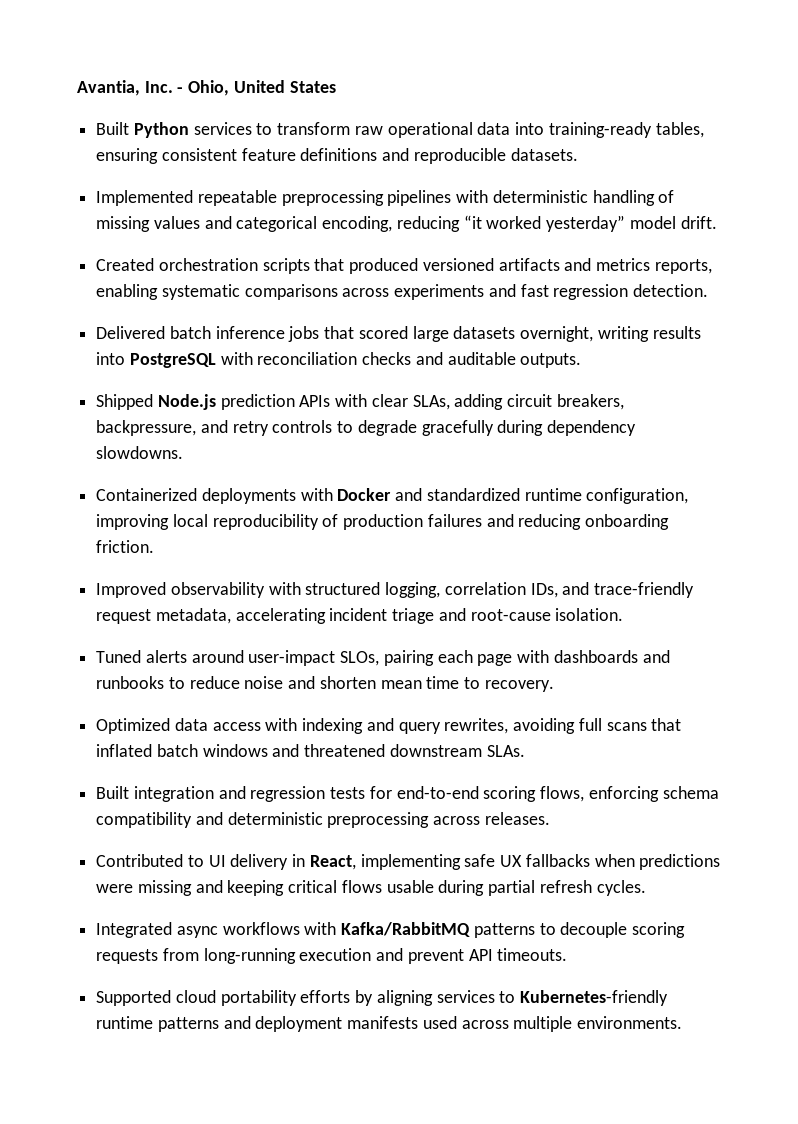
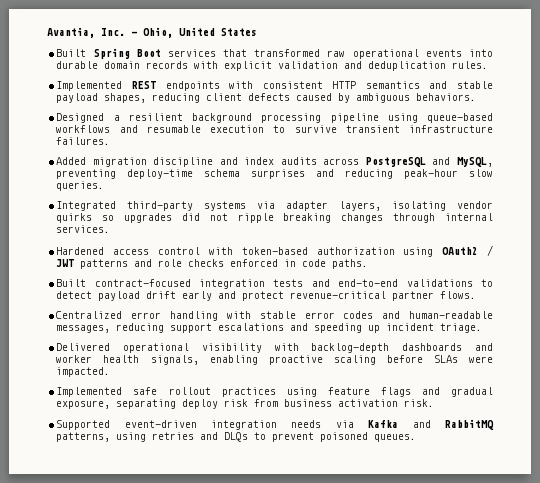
- Built Python services to transform raw operational data into training-ready tables, ensuring consistent feature definitions and reproducible datasets.
- Implemented repeatable preprocessing pipelines with deterministic handling of missing values and categorical encoding, reducing “it worked yesterday” model drift.
- Created orchestration scripts that produced versioned artifacts and metrics reports, enabling systematic comparisons across experiments and fast regression detection.
- Delivered batch inference jobs that scored large datasets overnight, writing results into PostgreSQL with reconciliation checks and auditable outputs.
- Shipped Node.js prediction APIs with clear SLAs, adding circuit breakers, backpressure, and retry controls to degrade gracefully during dependency slowdowns.
- Containerized deployments with Docker and standardized runtime configuration, improving local reproducibility of production failures and reducing onboarding friction.
- Improved observability with structured logging, correlation IDs, and trace-friendly request metadata, accelerating incident triage and root-cause isolation.
- Tuned alerts around user-impact SLOs, pairing each page with dashboards and runbooks to reduce noise and shorten mean time to recovery.
- Optimized data access with indexing and query rewrites, avoiding full scans that inflated batch windows and threatened downstream SLAs.
- Built integration and regression tests for end-to-end scoring flows, enforcing schema compatibility and deterministic preprocessing across releases.
- Contributed to UI delivery in React, implementing safe UX fallbacks when predictions were missing and keeping critical flows usable during partial refresh cycles.
- Integrated async workflows with Kafka/RabbitMQ patterns to decouple scoring requests from long-running execution and prevent API timeouts.
- Supported cloud portability efforts by aligning services to Kubernetes-friendly runtime patterns and deployment manifests used across multiple environments.
+ Built Spring Boot services that transformed raw operational events into durable domain records with explicit validation and deduplication rules.
+ Implemented REST endpoints with consistent HTTP semantics and stable payload shapes, reducing client defects caused by ambiguous behaviors.
+ Designed a resilient background processing pipeline using queue-based workflows and resumable execution to survive transient infrastructure failures.
+ Added migration discipline and index audits across PostgreSQL and MySQL, preventing deploy-time schema surprises and reducing peak-hour slow queries.
+ Integrated third-party systems via adapter layers, isolating vendor quirks so upgrades did not ripple breaking changes through internal services.
+ Hardened access control with token-based authorization using OAuth2 / JWT patterns and role checks enforced in code paths.
+ Built contract-focused integration tests and end-to-end validations to detect payload drift early and protect revenue-critical partner flows.
+ Centralized error handling with stable error codes and human-readable messages, reducing support escalations and speeding up incident triage.
+ Delivered operational visibility with backlog-depth dashboards and worker health signals, enabling proactive scaling before SLAs were impacted.
+ Implemented safe rollout practices using feature flags and gradual exposure, separating deploy risk from business activation risk.
+ Supported event-driven integration needs via Kafka and RabbitMQ patterns, using retries and DLQs to prevent poisoned queues.

